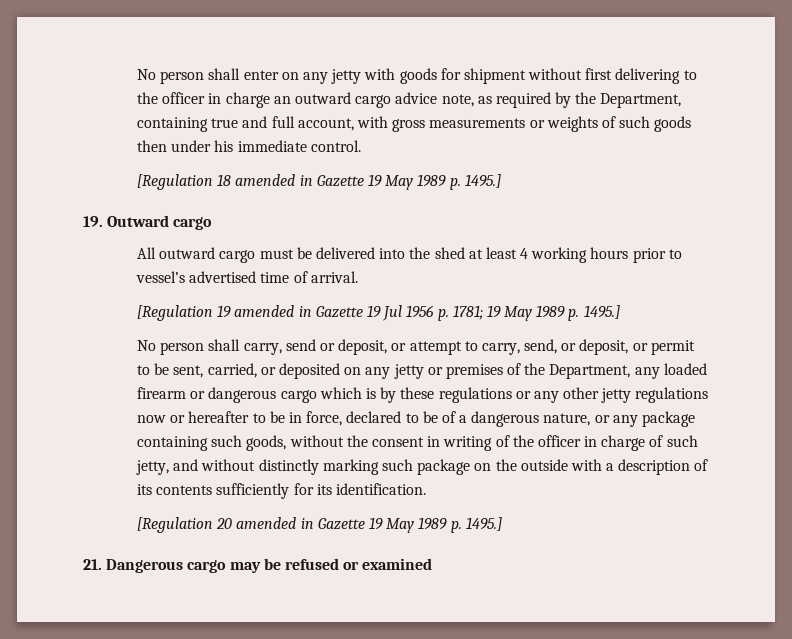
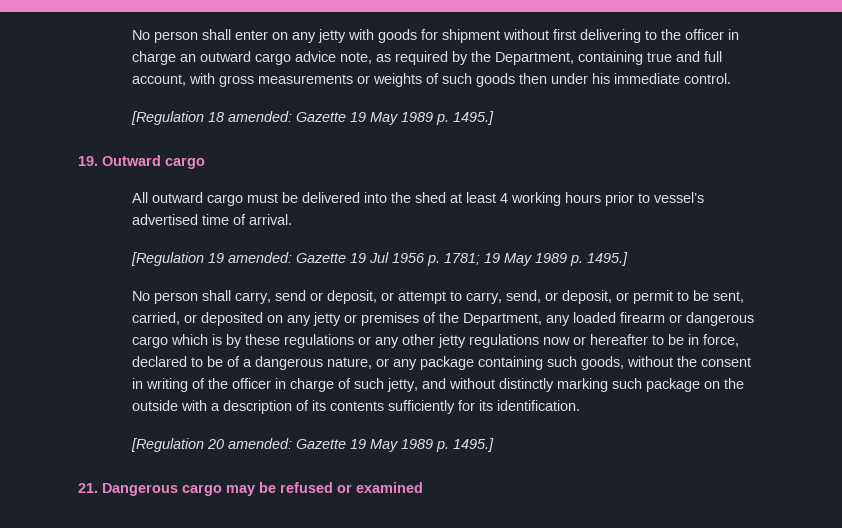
- [Regulation 18 amended in Gazette 19 May 1989 p. 1495.]
+ [Regulation 18 amended: Gazette 19 May 1989 p. 1495.]
- [Regulation 19 amended in Gazette 19 Jul 1956 p. 1781; 19 May 1989 p. 1495.]
+ [Regulation 19 amended: Gazette 19 Jul 1956 p. 1781; 19 May 1989 p. 1495.]
- [Regulation 20 amended in Gazette 19 May 1989 p. 1495.]
+ [Regulation 20 amended: Gazette 19 May 1989 p. 1495.]

